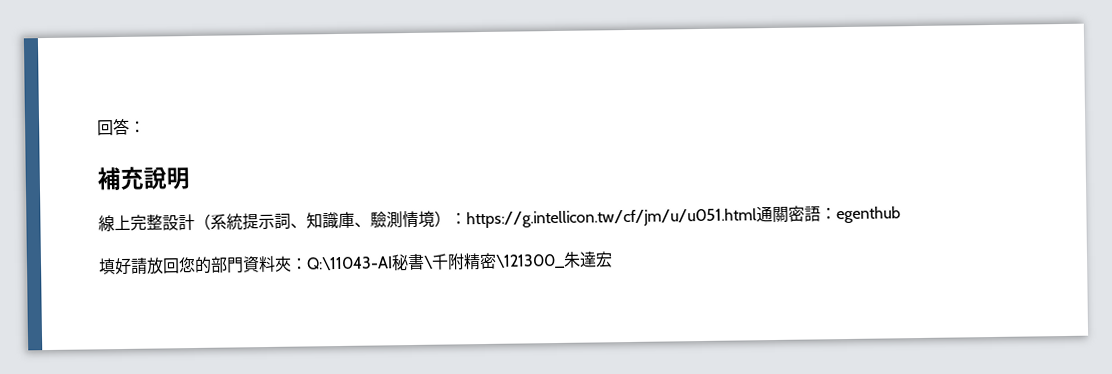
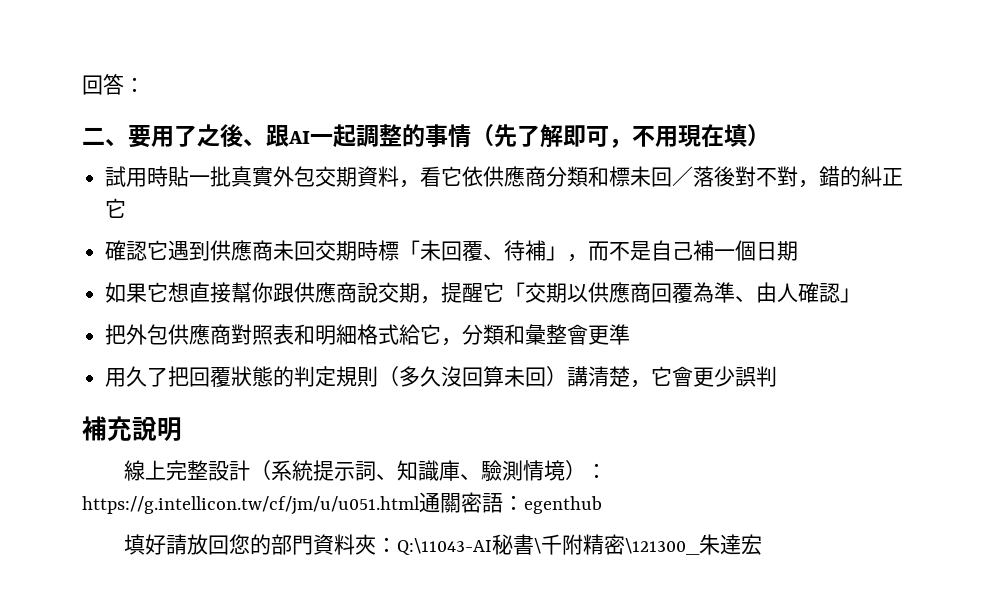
+ 二、要用了之後、跟AI一起調整的事情（先了解即可，不用現在填）
+ 試用時貼一批真實外包交期資料，看它依供應商分類和標未回／落後對不對，錯的糾正它
+ 確認它遇到供應商未回交期時標「未回覆、待補」，而不是自己補一個日期
+ 如果它想直接幫你跟供應商說交期，提醒它「交期以供應商回覆為準、由人確認」
+ 把外包供應商對照表和明細格式給它，分類和彙整會更準
+ 用久了把回覆狀態的判定規則（多久沒回算未回）講清楚，它會更少誤判

